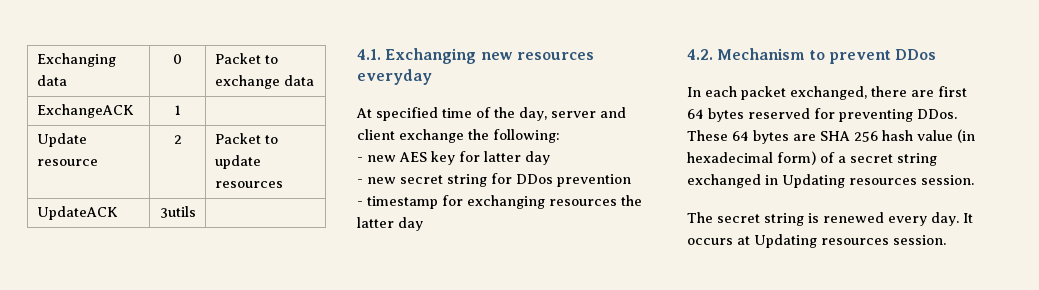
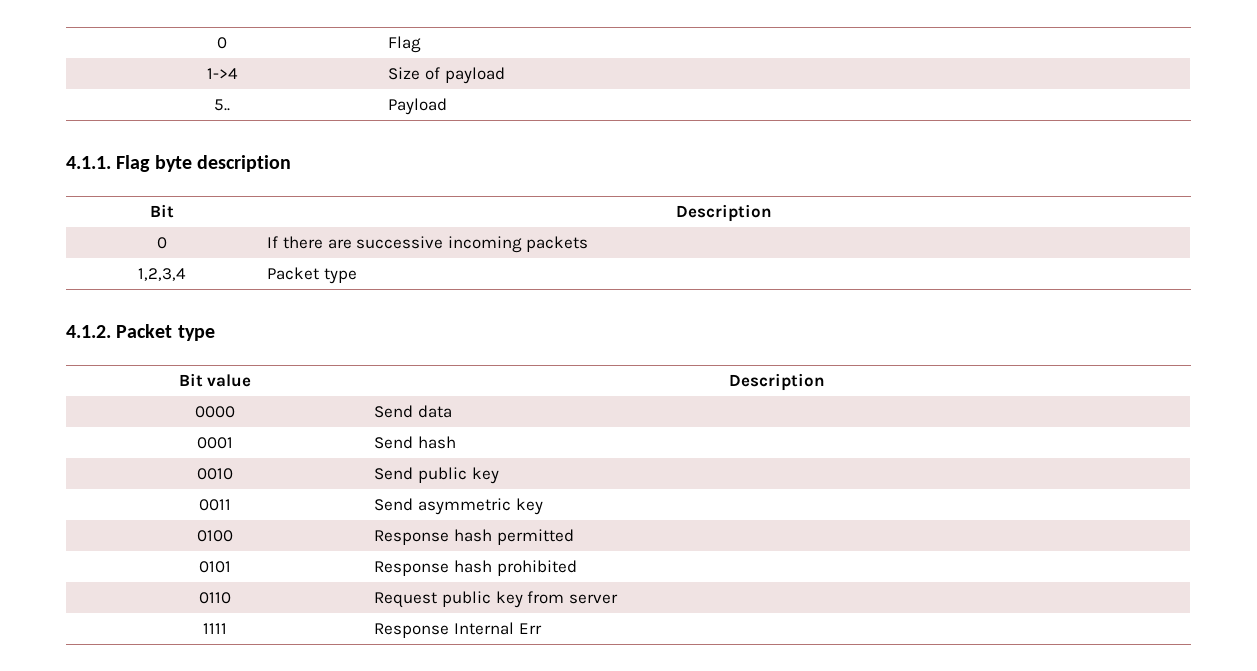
- Exchanging data | 0 | Packet to exchange data
- ExchangeACK | 1 |
- Update resource | 2 | Packet to update resources
- UpdateACK | 3utils |
- 4.1. Exchanging new resources everyday
- At specified time of the day, server and client exchange the following:
- - new AES key for latter day
- - new secret string for DDos prevention
- - timestamp for exchanging resources the latter day
- 4.2. Mechanism to prevent DDos
- In each packet exchanged, there are first 64 bytes reserved for preventing DDos. These 64 bytes are SHA 256 hash value (in hexadecimal form) of a secret string exchanged in Updating resources session.
- The secret string is renewed every day. It occurs at Updating resources session.
+ 0 | Flag
+ 1->4 | Size of payload
+ 5.. | Payload
+ 4.1.1. Flag byte description
+ Bit | Description
+ 0 | If there are successive incoming packets
+ 1,2,3,4 | Packet type
+ 4.1.2. Packet type
+ Bit value | Description
+ 0000 | Send data
+ 0001 | Send hash
+ 0010 | Send public key
+ 0011 | Send asymmetric key
+ 0100 | Response hash permitted
+ 0101 | Response hash prohibited
+ 0110 | Request public key from server
+ 1111 | Response Internal Err

